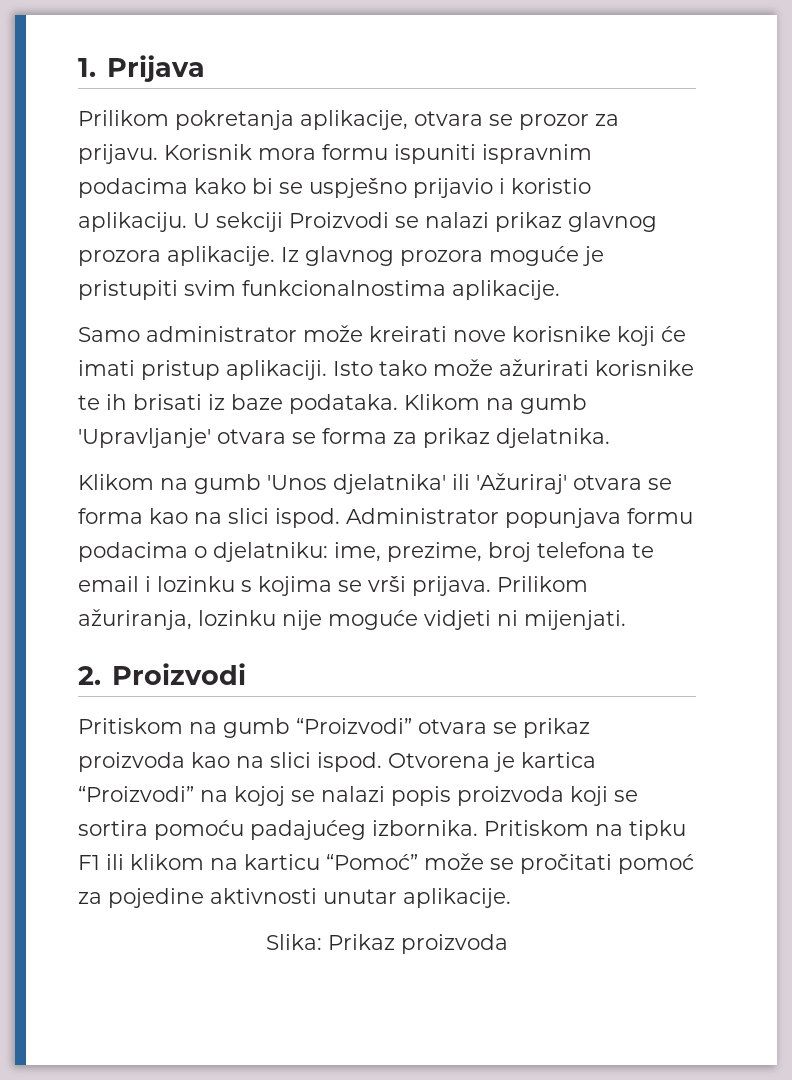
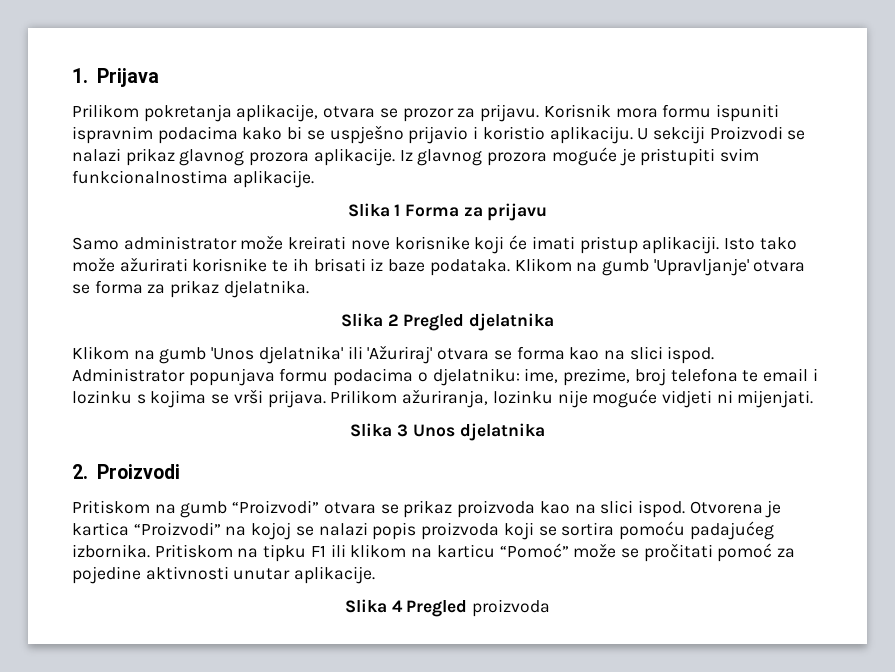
+ Slika 1 Forma za prijavu
+ Slika 2 Pregled djelatnika
+ Slika 3 Unos djelatnika
- Slika: Prikaz proizvoda
+ Slika 4 Pregled proizvoda

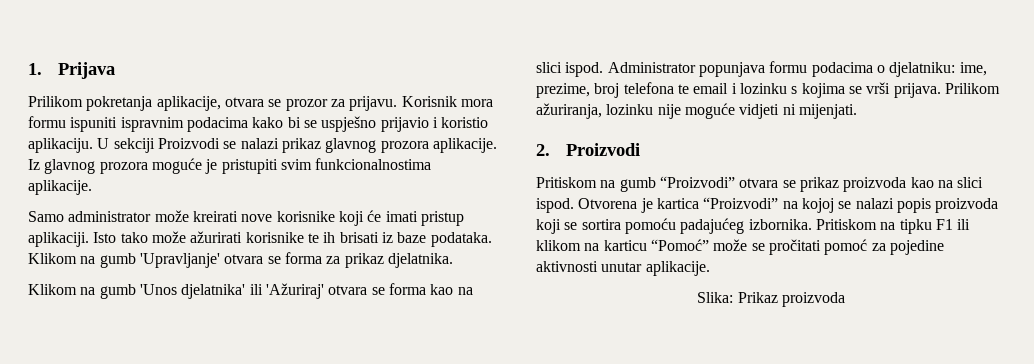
- Slika 1 Forma za prijavu
- Slika 2 Pregled djelatnika
- Slika 3 Unos djelatnika
- Slika 4 Pregled proizvoda
+ Slika: Prikaz proizvoda

